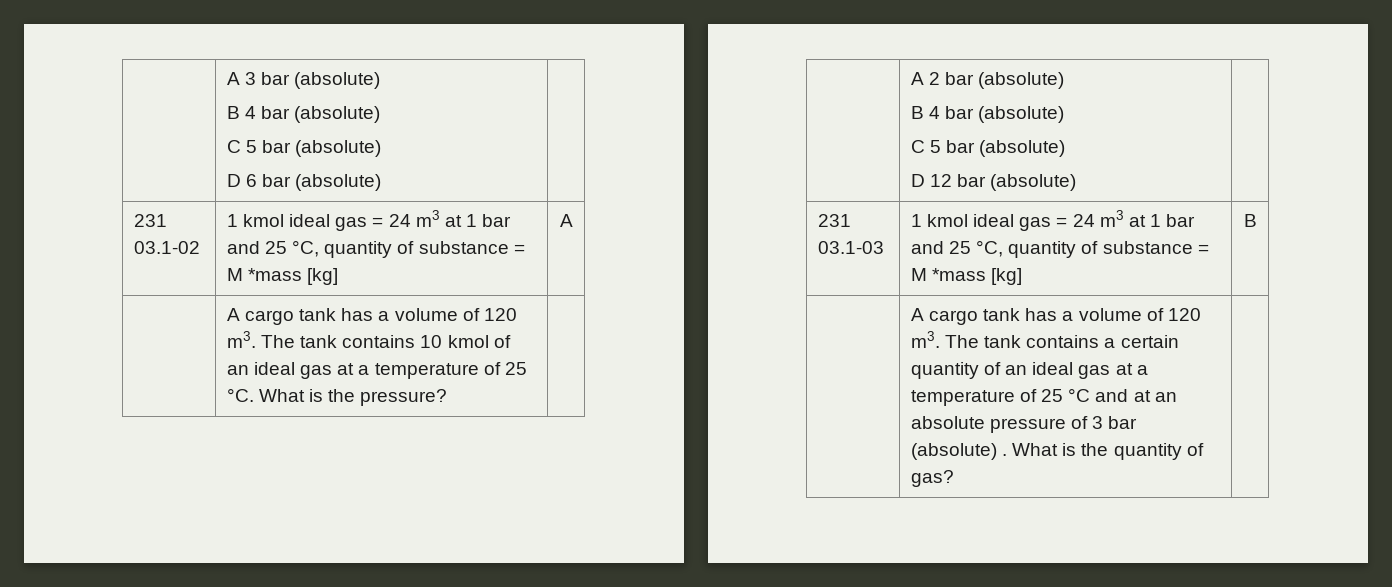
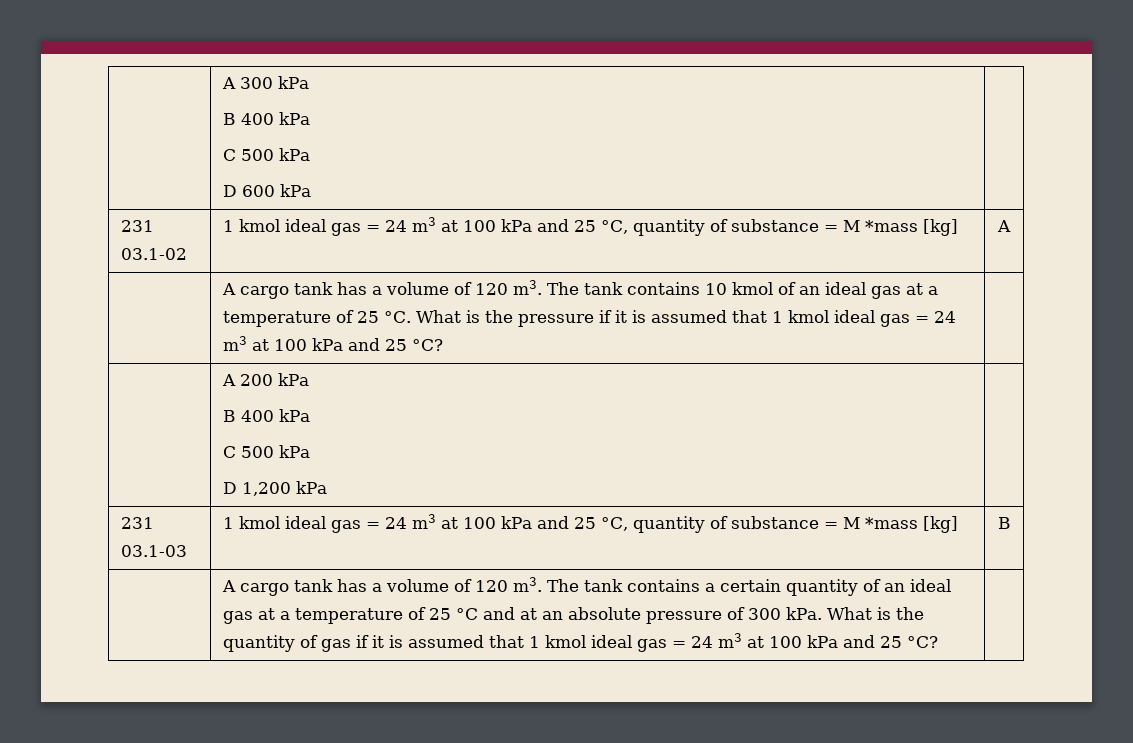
- | A 3 bar (absolute)
- B 4 bar (absolute)
- C 5 bar (absolute)
- D 6 bar (absolute) |
+ | A 300 kPa
+ B 400 kPa
+ C 500 kPa
+ D 600 kPa |
- 231 03.1-02 | 1 kmol ideal gas = 24 m3 at 1 bar and 25 °C, quantity of substance = M *mass [kg] | A
+ 231 03.1-02 | 1 kmol ideal gas = 24 m3 at 100 kPa and 25 °C, quantity of substance = M *mass [kg] | A
- What is the pressure? |
- | A 2 bar (absolute)
- B 4 bar (absolute)
- C 5 bar (absolute)
- D 12 bar (absolute) |
+ What is the pressure if it is assumed that 1 kmol ideal gas = 24 m3 at 100 kPa and 25 °C? |
+ | A 200 kPa
+ B 400 kPa
+ C 500 kPa
+ D 1,200 kPa |
- 231 03.1-03 | 1 kmol ideal gas = 24 m3 at 1 bar and 25 °C, quantity of substance = M *mass [kg] | B
+ 231 03.1-03 | 1 kmol ideal gas = 24 m3 at 100 kPa and 25 °C, quantity of substance = M *mass [kg] | B
- The tank contains a certain quantity of an ideal gas at a temperature of 25 °C and at an absolute pressure of 3 bar (absolute) .
+ The tank contains a certain quantity of an ideal gas at a temperature of 25 °C and at an absolute pressure of 300 kPa.
- What is the quantity of gas?
+ What is the quantity of gas if it is assumed that 1 kmol ideal gas = 24 m3 at 100 kPa and 25 °C?

